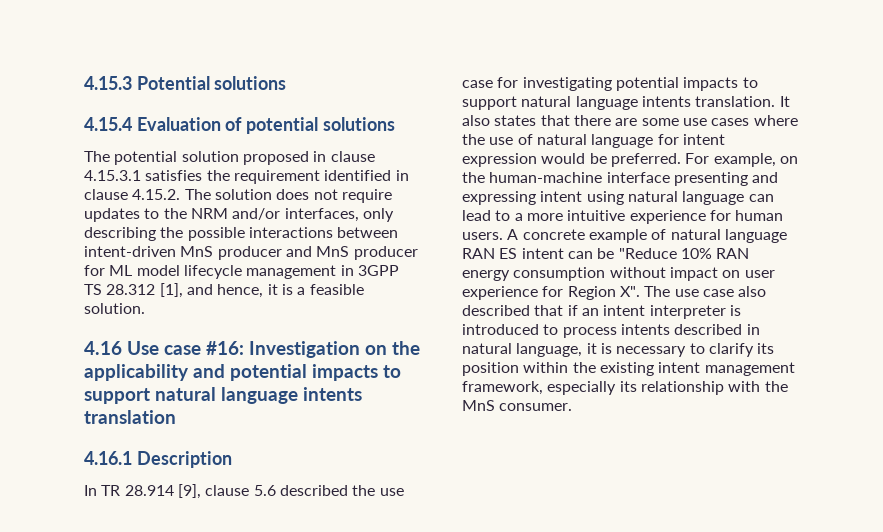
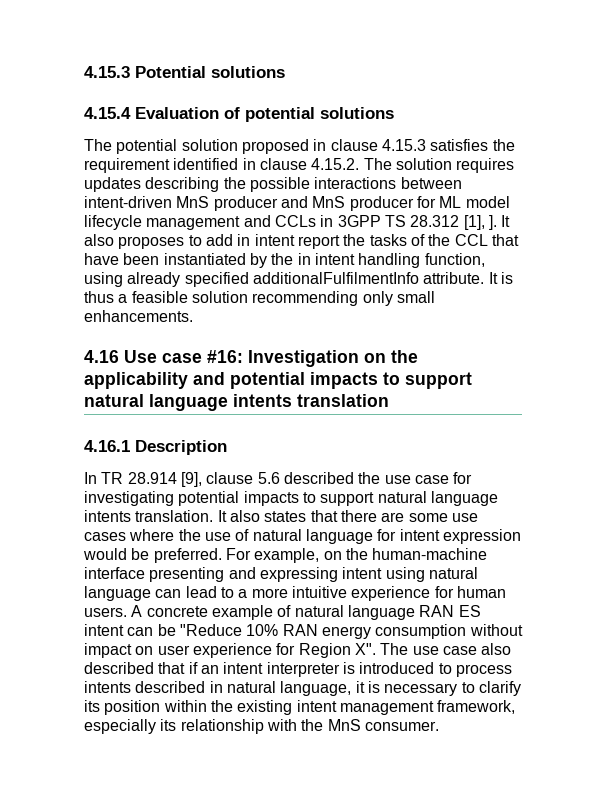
- The potential solution proposed in clause 4.15.3.1 satisfies the requirement identified in clause 4.15.2. The solution does not require updates to the NRM and/or interfaces, only describing the possible interactions between intent-driven MnS producer and MnS producer for ML model lifecycle management in 3GPP TS 28.312 [1], and hence, it is a feasible solution.
+ The potential solution proposed in clause 4.15.3 satisfies the requirement identified in clause 4.15.2. The solution requires updates describing the possible interactions between intent-driven MnS producer and MnS producer for ML model lifecycle management and CCLs in 3GPP TS 28.312 [1], ]. It also proposes to add in intent report the tasks of the CCL that have been instantiated by the in intent handling function, using already specified additionalFulfilmentInfo attribute. It is thus a feasible solution recommending only small enhancements.

